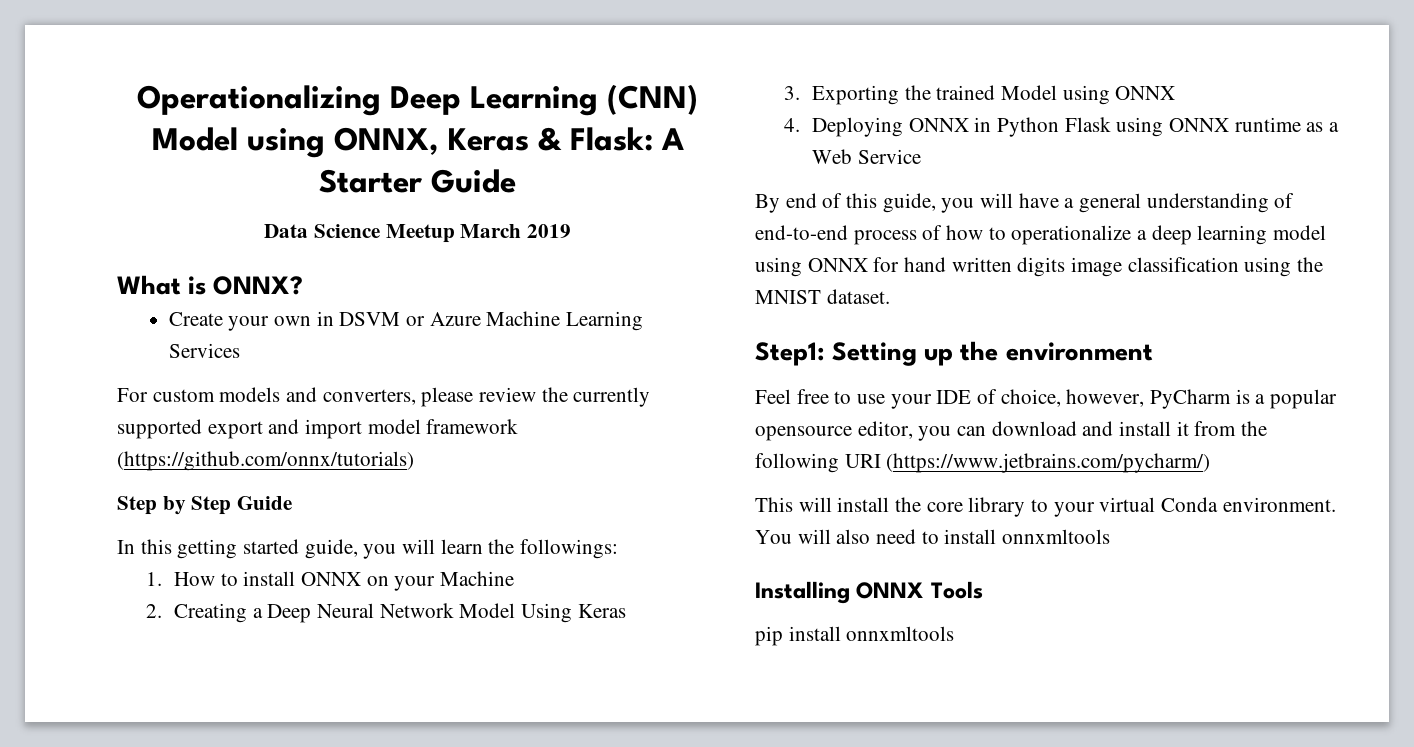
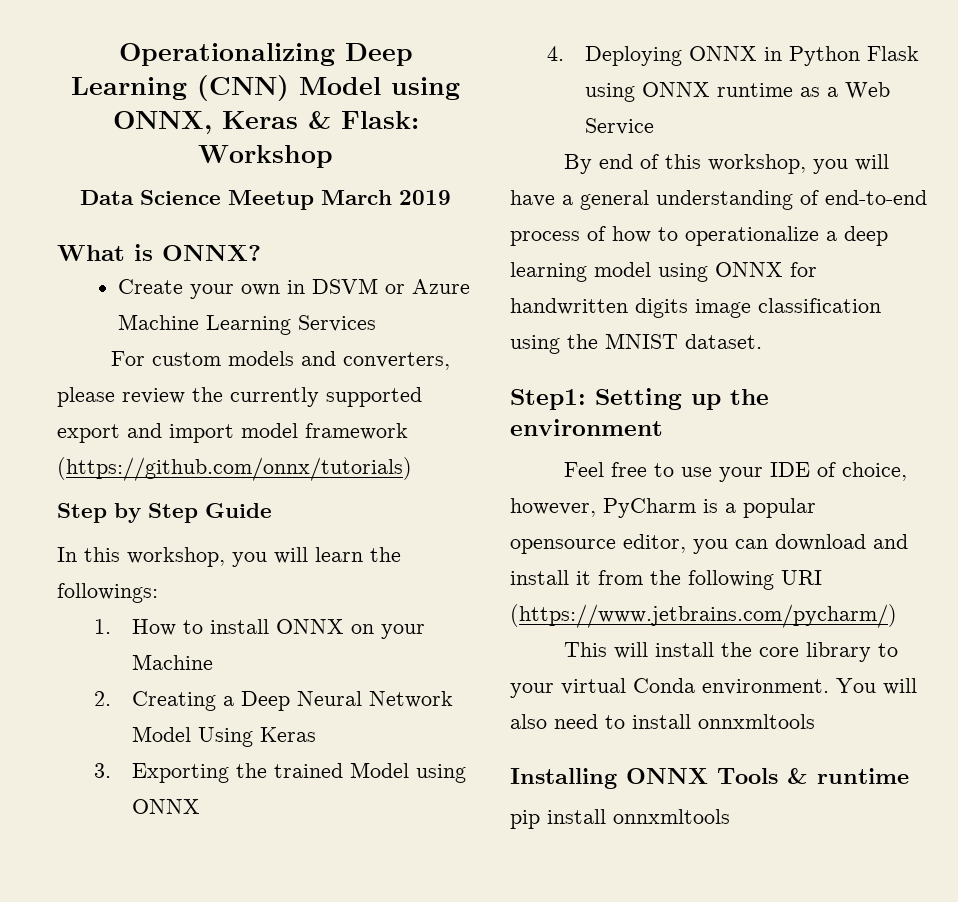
- Operationalizing Deep Learning (CNN) Model using ONNX, Keras & Flask: A Starter Guide
+ Operationalizing Deep Learning (CNN) Model using ONNX, Keras & Flask: Workshop
- In this getting started guide, you will learn the followings:
+ In this workshop, you will learn the followings:
- By end of this guide, you will have a general understanding of end-to-end process of how to operationalize a deep learning model using ONNX for hand written digits image classification using the MNIST dataset.
+ By end of this workshop, you will have a general understanding of end-to-end process of how to operationalize a deep learning model using ONNX for handwritten digits image classification using the MNIST dataset.
- Installing ONNX Tools
+ Installing ONNX Tools & runtime

